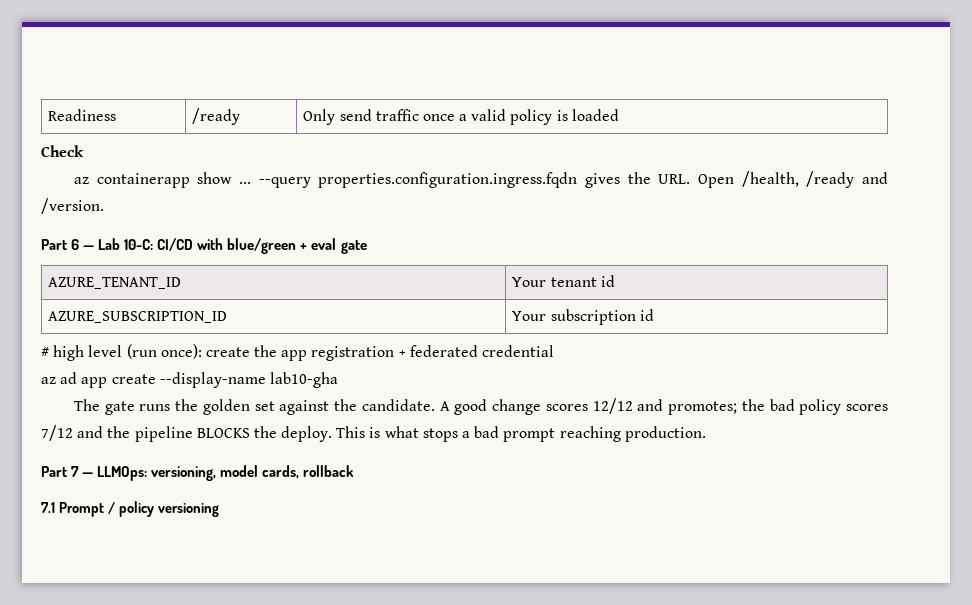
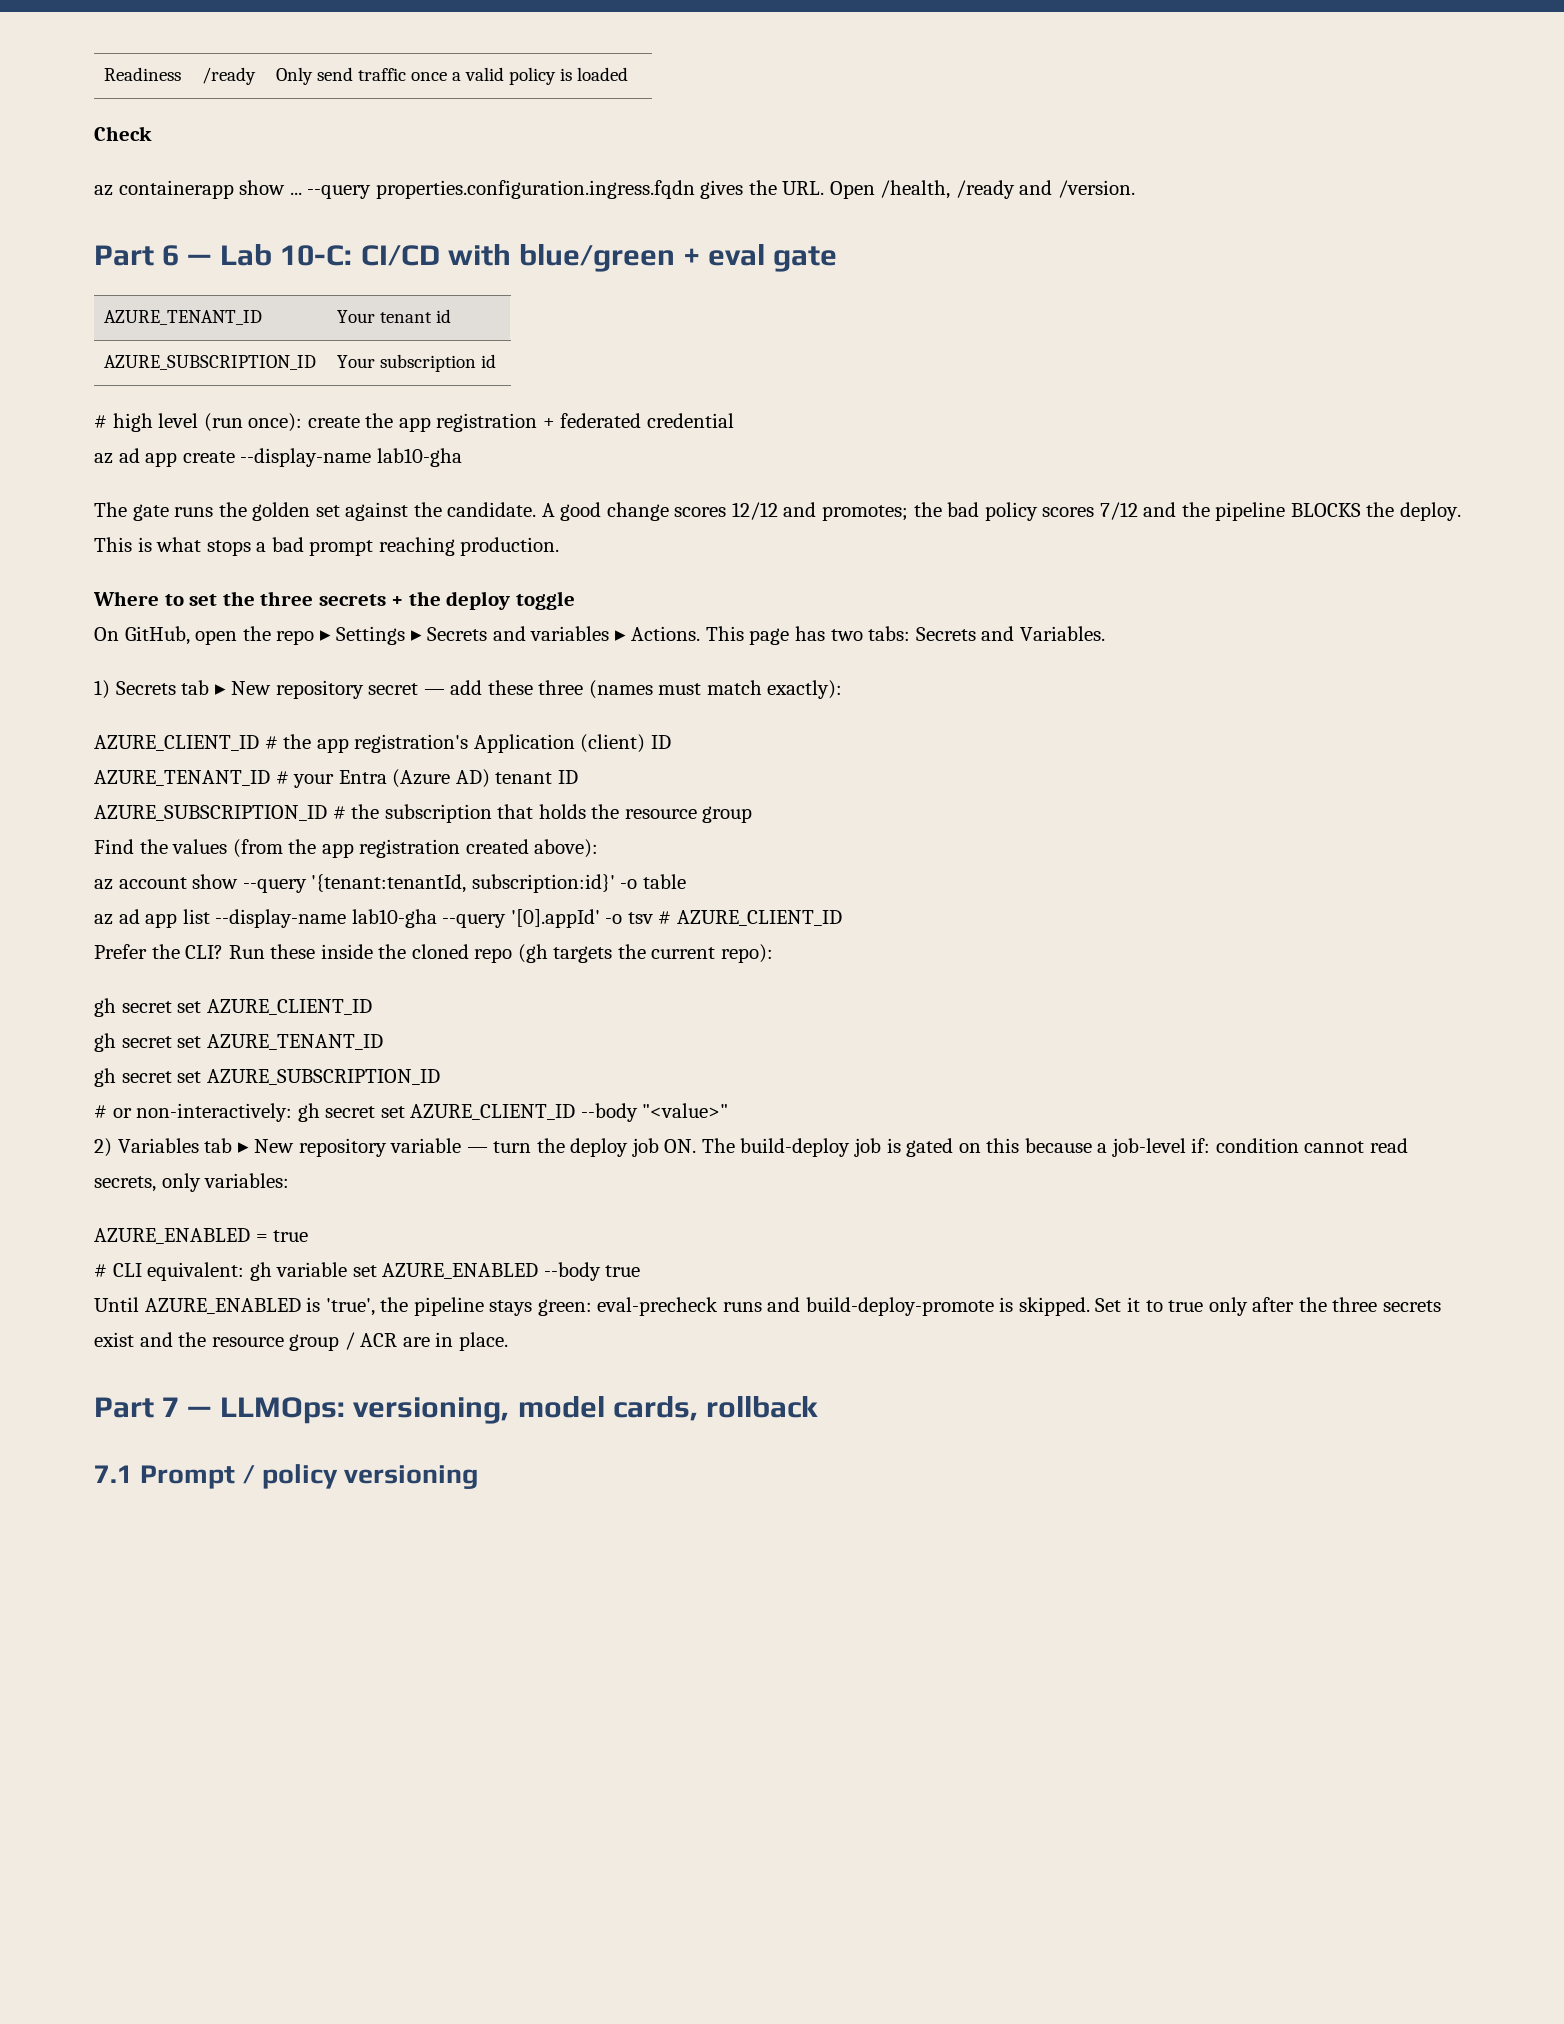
+ Where to set the three secrets + the deploy toggle
+ On GitHub, open the repo ▸ Settings ▸ Secrets and variables ▸ Actions. This page has two tabs: Secrets and Variables.
+ 1) Secrets tab ▸ New repository secret — add these three (names must match exactly):
+ AZURE_CLIENT_ID # the app registration's Application (client) ID
+ AZURE_TENANT_ID # your Entra (Azure AD) tenant ID
+ AZURE_SUBSCRIPTION_ID # the subscription that holds the resource group
+ Find the values (from the app registration created above):
+ az account show --query '{tenant:tenantId, subscription:id}' -o table
+ az ad app list --display-name lab10-gha --query '[0].appId' -o tsv # AZURE_CLIENT_ID
+ Prefer the CLI? Run these inside the cloned repo (gh targets the current repo):
+ gh secret set AZURE_CLIENT_ID
+ gh secret set AZURE_TENANT_ID
+ gh secret set AZURE_SUBSCRIPTION_ID
+ # or non-interactively: gh secret set AZURE_CLIENT_ID --body "<value>"
+ 2) Variables tab ▸ New repository variable — turn the deploy job ON. The build-deploy job is gated on this because a job-level if: condition cannot read secrets, only variables:
+ AZURE_ENABLED = true
+ # CLI equivalent: gh variable set AZURE_ENABLED --body true
+ Until AZURE_ENABLED is 'true', the pipeline stays green: eval-precheck runs and build-deploy-promote is skipped. Set it to true only after the three secrets exist and the resource group / ACR are in place.

